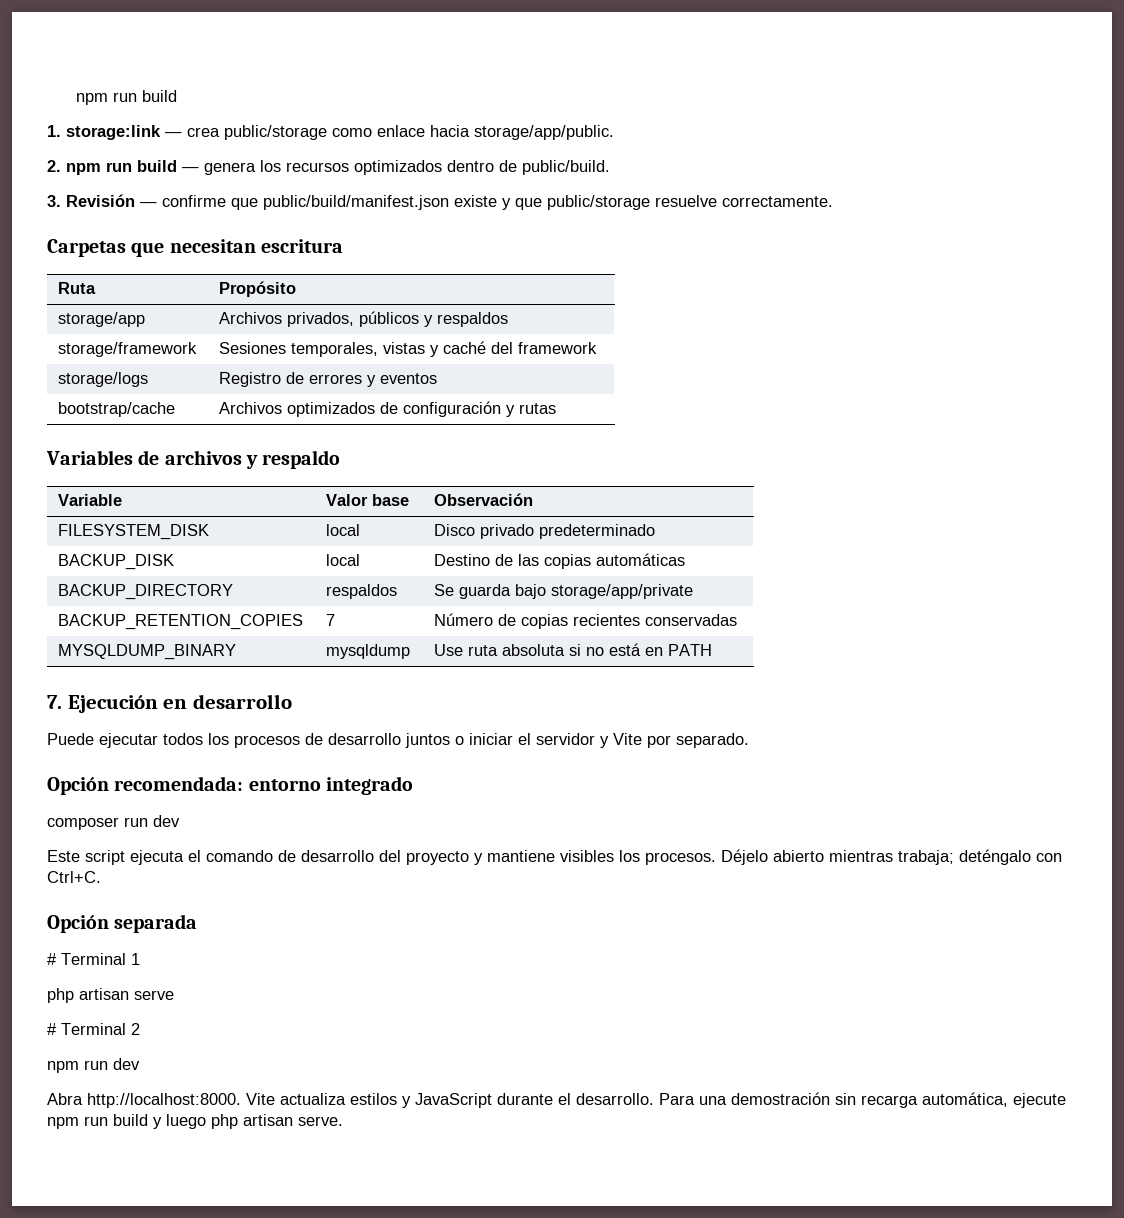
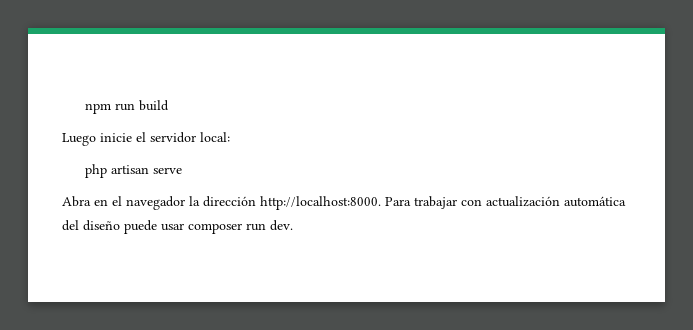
- 1. storage:link — crea public/storage como enlace hacia storage/app/public.
- 2. npm run build — genera los recursos optimizados dentro de public/build.
- 3. Revisión — confirme que public/build/manifest.json existe y que public/storage resuelve correctamente.
- Carpetas que necesitan escritura
- Ruta | Propósito
- storage/app | Archivos privados, públicos y respaldos
- storage/framework | Sesiones temporales, vistas y caché del framework
- storage/logs | Registro de errores y eventos
- bootstrap/cache | Archivos optimizados de configuración y rutas
- Variables de archivos y respaldo
- Variable | Valor base | Observación
- FILESYSTEM_DISK | local | Disco privado predeterminado
- BACKUP_DISK | local | Destino de las copias automáticas
- BACKUP_DIRECTORY | respaldos | Se guarda bajo storage/app/private
- BACKUP_RETENTION_COPIES | 7 | Número de copias recientes conservadas
- MYSQLDUMP_BINARY | mysqldump | Use ruta absoluta si no está en PATH
- 7. Ejecución en desarrollo
- Puede ejecutar todos los procesos de desarrollo juntos o iniciar el servidor y Vite por separado.
- Opción recomendada: entorno integrado
- composer run dev
- Este script ejecuta el comando de desarrollo del proyecto y mantiene visibles los procesos. Déjelo abierto mientras trabaja; deténgalo con Ctrl+C.
- Opción separada
- # Terminal 1
+ Luego inicie el servidor local:
  php artisan serve
- # Terminal 2
- npm run dev
- Abra http://localhost:8000. Vite actualiza estilos y JavaScript durante el desarrollo. Para una demostración sin recarga automática, ejecute npm run build y luego php artisan serve.
+ Abra en el navegador la dirección http://localhost:8000. Para trabajar con actualización automática del diseño puede usar composer run dev.

